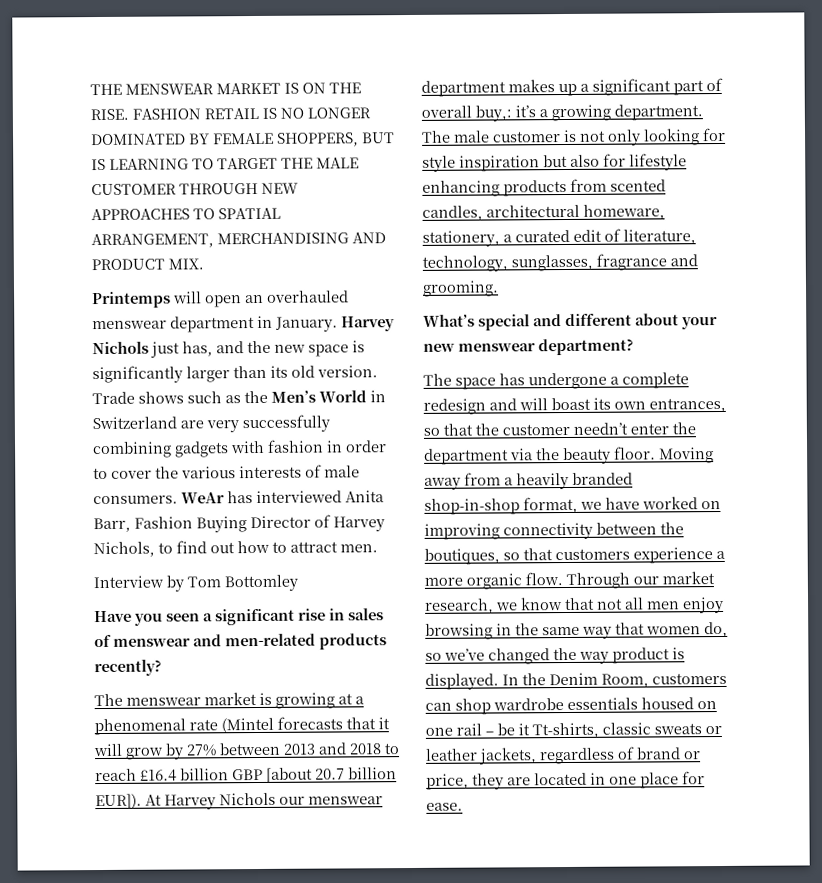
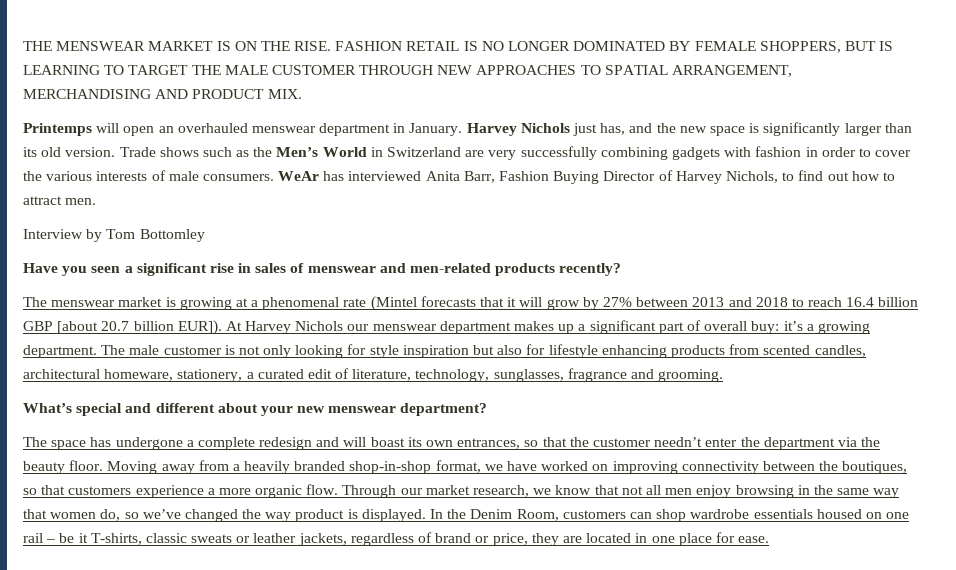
- The menswear market is growing at a phenomenal rate (Mintel forecasts that it will grow by 27% between 2013 and 2018 to reach £16.4 billion GBP [about 20.7 billion EUR]).
+ The menswear market is growing at a phenomenal rate (Mintel forecasts that it will grow by 27% between 2013 and 2018 to reach 16.4 billion GBP [about 20.7 billion EUR]).
- At Harvey Nichols our menswear department makes up a significant part of overall buy,: it’s a growing department.
+ At Harvey Nichols our menswear department makes up a significant part of overall buy: it’s a growing department.
- In the Denim Room, customers can shop wardrobe essentials housed on one rail – be it Tt-shirts, classic sweats or leather jackets, regardless of brand or price, they are located in one place for ease.
+ In the Denim Room, customers can shop wardrobe essentials housed on one rail – be it T-shirts, classic sweats or leather jackets, regardless of brand or price, they are located in one place for ease.

